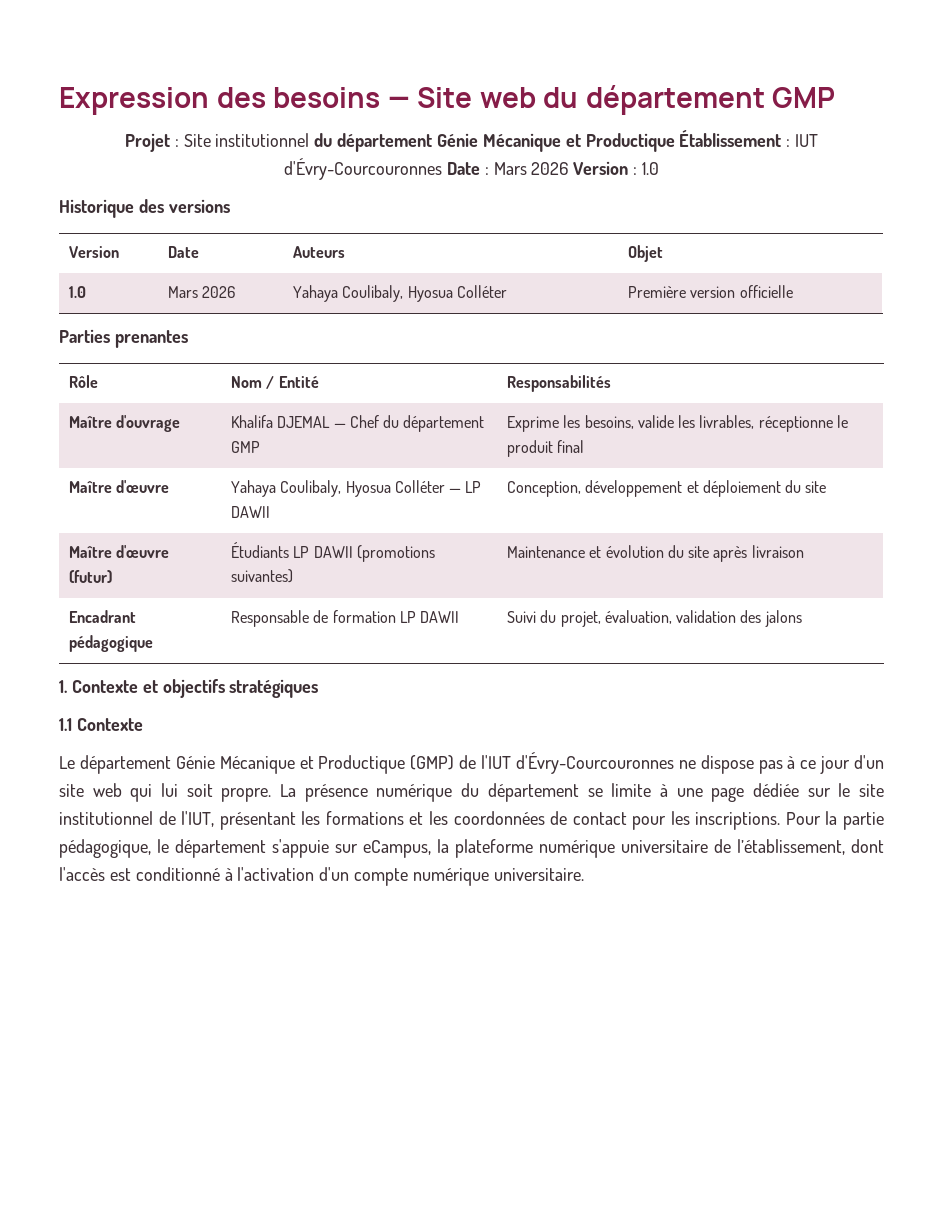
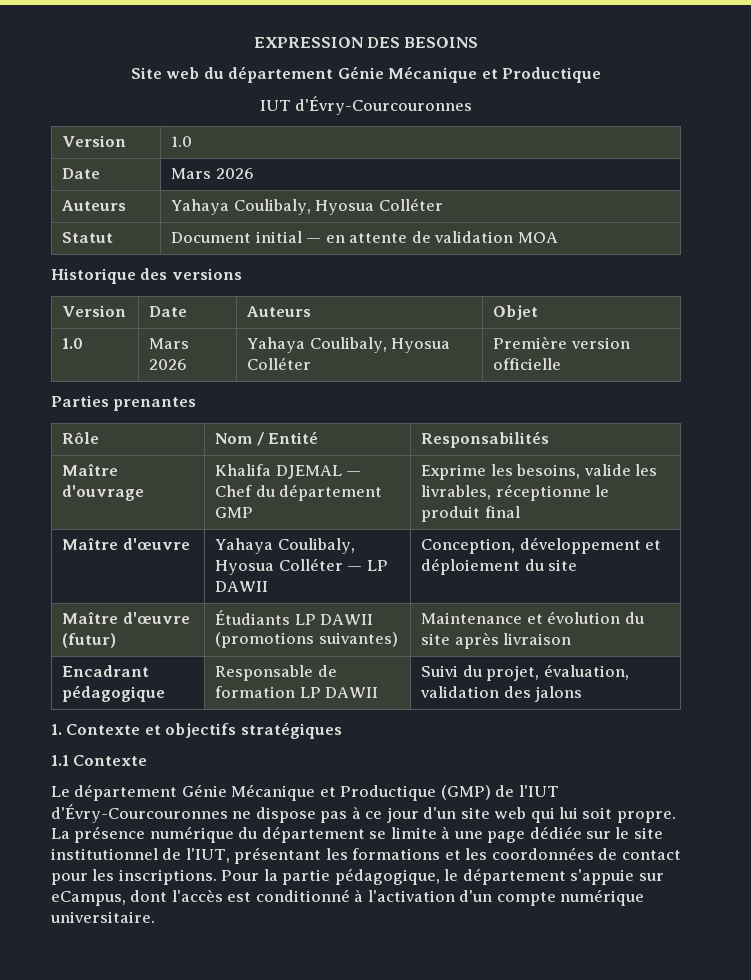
- Expression des besoins — Site web du département GMP
- Projet : Site institutionnel du département Génie Mécanique et Productique Établissement : IUT d'Évry-Courcouronnes Date : Mars 2026 Version : 1.0
+ EXPRESSION DES BESOINS
+ Site web du département Génie Mécanique et Productique
+ IUT d'Évry-Courcouronnes
+ Version | 1.0
+ Date | Mars 2026
+ Auteurs | Yahaya Coulibaly, Hyosua Colléter
+ Statut | Document initial — en attente de validation MOA
- Pour la partie pédagogique, le département s'appuie sur eCampus, la plateforme numérique universitaire de l’établissement, dont l'accès est conditionné à l'activation d'un compte numérique universitaire.
+ Pour la partie pédagogique, le département s'appuie sur eCampus, dont l'accès est conditionné à l'activation d'un compte numérique universitaire.

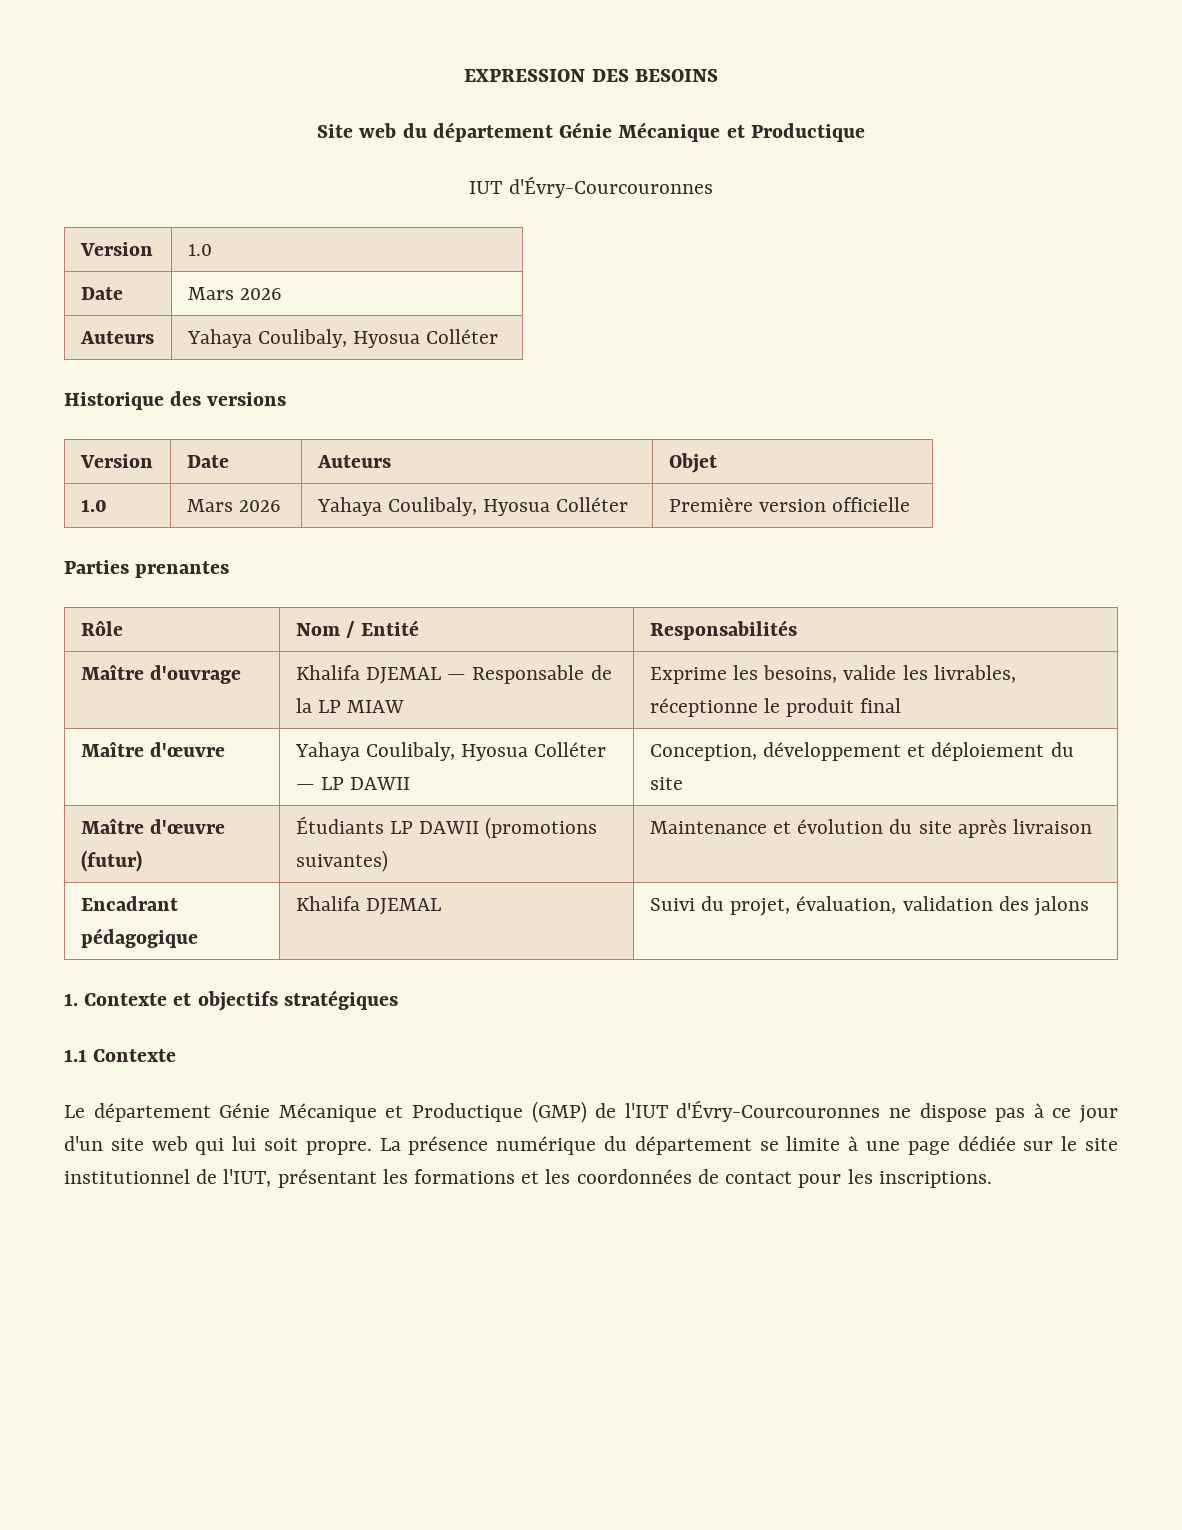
- Statut | Document initial — en attente de validation MOA
- Maître d'ouvrage | Khalifa DJEMAL — Chef du département GMP | Exprime les besoins, valide les livrables, réceptionne le produit final
+ Maître d'ouvrage | Khalifa DJEMAL — Responsable de la LP MIAW | Exprime les besoins, valide les livrables, réceptionne le produit final
- Encadrant pédagogique | Responsable de formation LP DAWII | Suivi du projet, évaluation, validation des jalons
+ Encadrant pédagogique | Khalifa DJEMAL | Suivi du projet, évaluation, validation des jalons
- Pour la partie pédagogique, le département s'appuie sur eCampus, dont l'accès est conditionné à l'activation d'un compte numérique universitaire.

